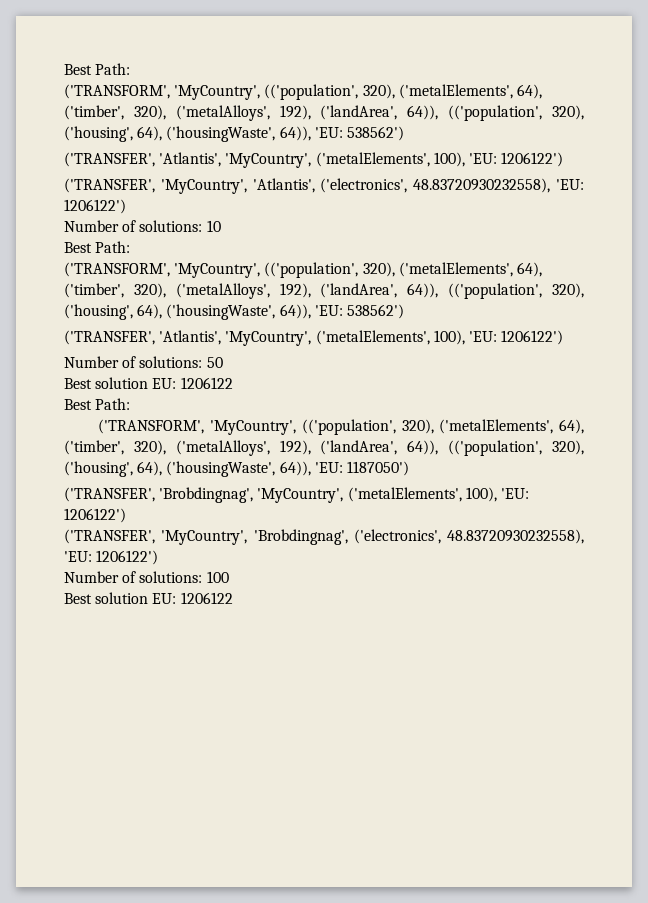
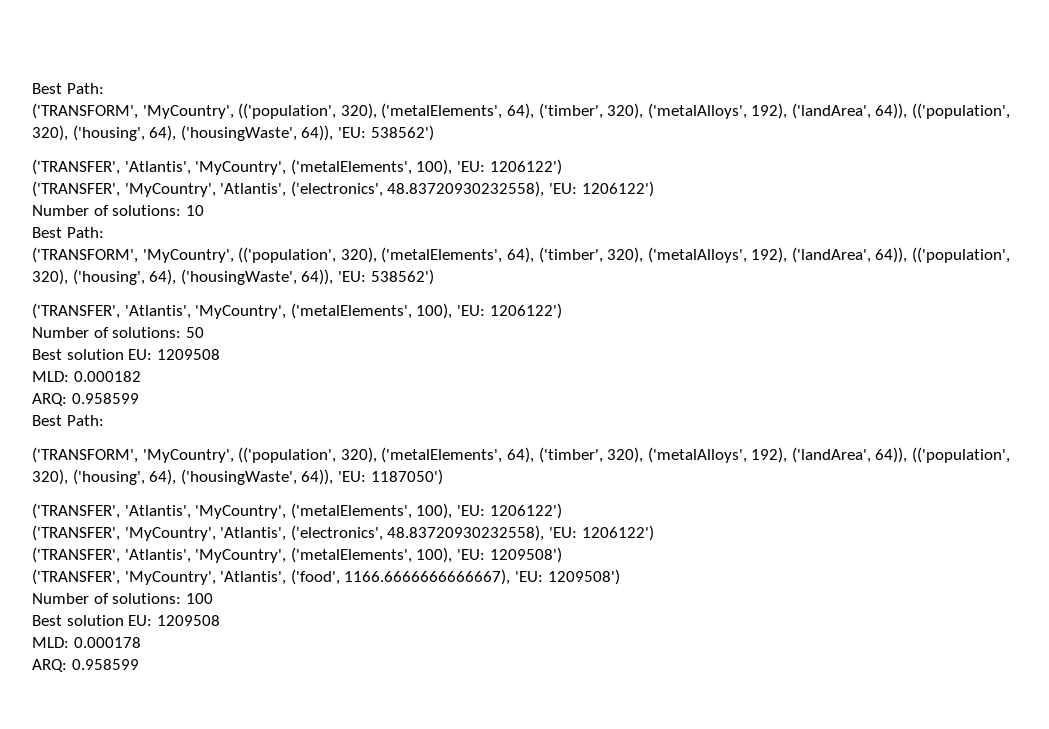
  Number of solutions: 50
- Best solution EU: 1206122
+ Best solution EU: 1209508
+ MLD: 0.000182
+ ARQ: 0.958599
  ('TRANSFORM', 'MyCountry', (('population', 320), ('metalElements', 64), ('timber', 320), ('metalAlloys', 192), ('landArea', 64)), (('population', 320), ('housing', 64), ('housingWaste', 64)), 'EU: 1187050')
- ('TRANSFER', 'Brobdingnag', 'MyCountry', ('metalElements', 100), 'EU: 1206122')
- ('TRANSFER', 'MyCountry', 'Brobdingnag', ('electronics', 48.83720930232558), 'EU: 1206122')
+ ('TRANSFER', 'Atlantis', 'MyCountry', ('metalElements', 100), 'EU: 1206122')
+ ('TRANSFER', 'MyCountry', 'Atlantis', ('electronics', 48.83720930232558), 'EU: 1206122')
+ ('TRANSFER', 'Atlantis', 'MyCountry', ('metalElements', 100), 'EU: 1209508')
+ ('TRANSFER', 'MyCountry', 'Atlantis', ('food', 1166.6666666666667), 'EU: 1209508')
  Number of solutions: 100
- Best solution EU: 1206122
+ Best solution EU: 1209508
+ MLD: 0.000178
+ ARQ: 0.958599

